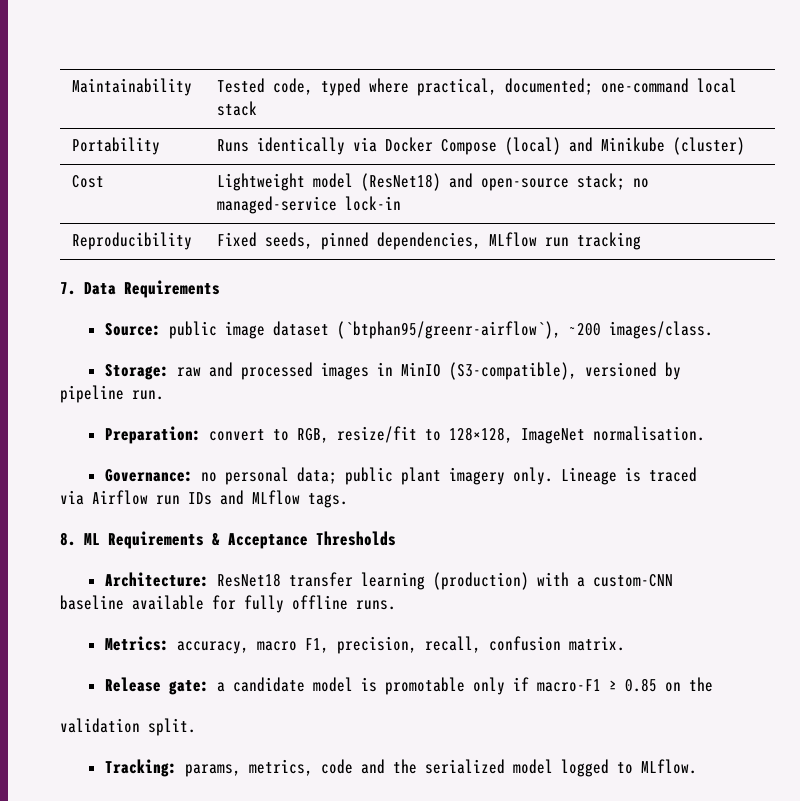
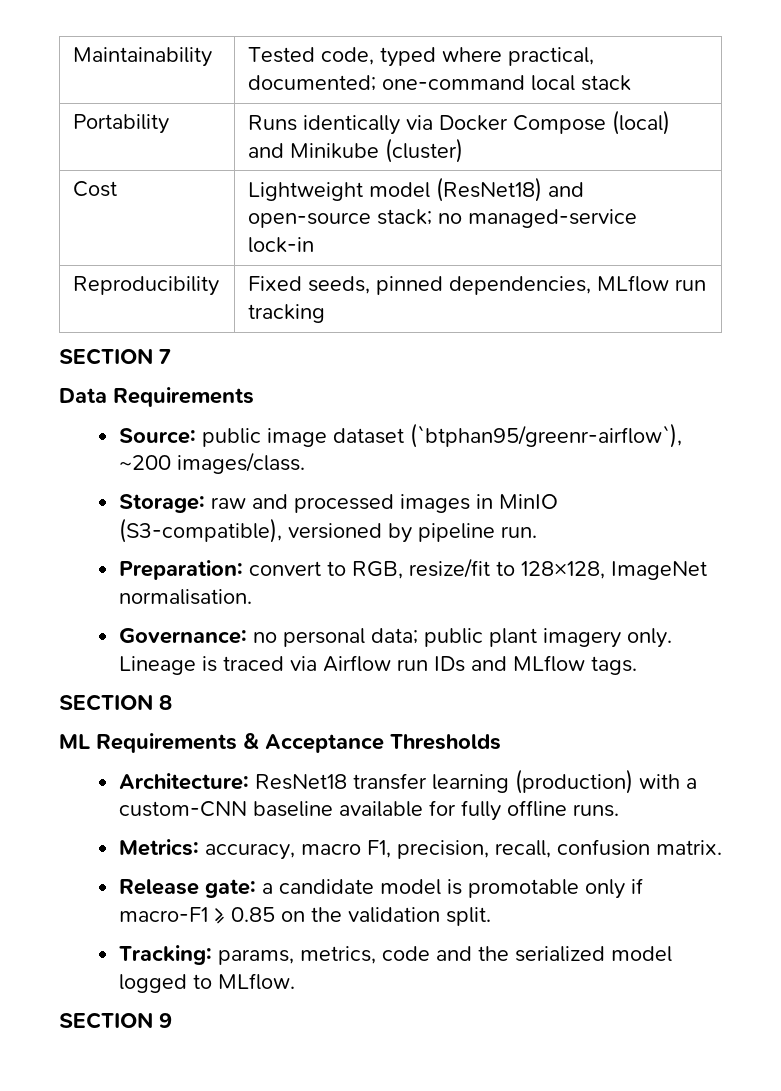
- 7. Data Requirements
+ SECTION 7
+ Data Requirements
- Storage: raw and processed images in MinIO (S3-compatible), versioned by
- pipeline run.
+ Storage: raw and processed images in MinIO (S3-compatible), versioned by pipeline run.
- Lineage is traced
- via Airflow run IDs and MLflow tags.
+ Lineage is traced via Airflow run IDs and MLflow tags.
- 8. ML Requirements & Acceptance Thresholds
+ SECTION 8
+ ML Requirements & Acceptance Thresholds
- Architecture: ResNet18 transfer learning (production) with a custom-CNN
- baseline available for fully offline runs.
+ Architecture: ResNet18 transfer learning (production) with a custom-CNN baseline available for fully offline runs.
- Release gate: a candidate model is promotable only if macro-F1 ≥ 0.85 on the
- validation split.
+ Release gate: a candidate model is promotable only if macro-F1 ≥ 0.85 on the validation split.
+ SECTION 9

